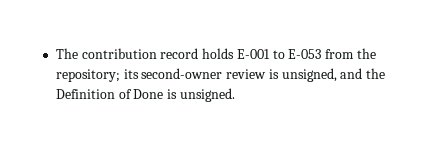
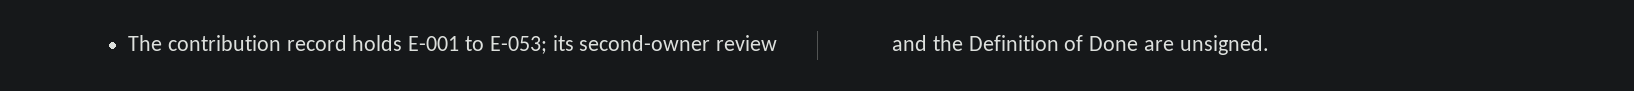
- The contribution record holds E-001 to E-053 from the repository; its second-owner review is unsigned, and the Definition of Done is unsigned.
+ The contribution record holds E-001 to E-053; its second-owner review and the Definition of Done are unsigned.

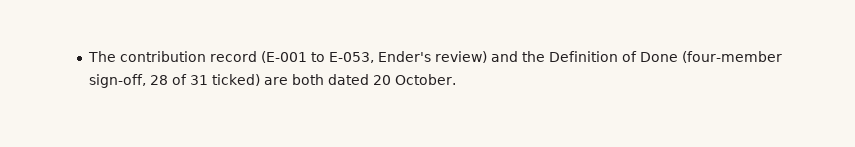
- The contribution record holds E-001 to E-053; its second-owner review and the Definition of Done are unsigned.
+ The contribution record (E-001 to E-053, Ender's review) and the Definition of Done (four-member sign-off, 28 of 31 ticked) are both dated 20 October.

